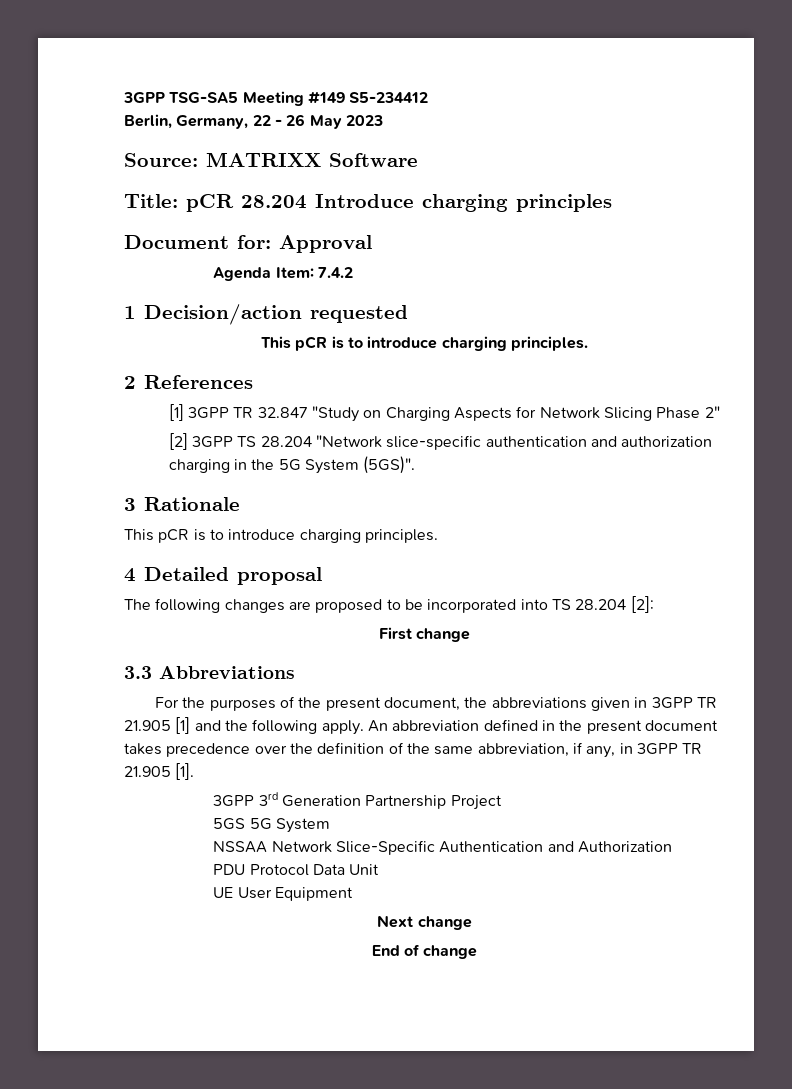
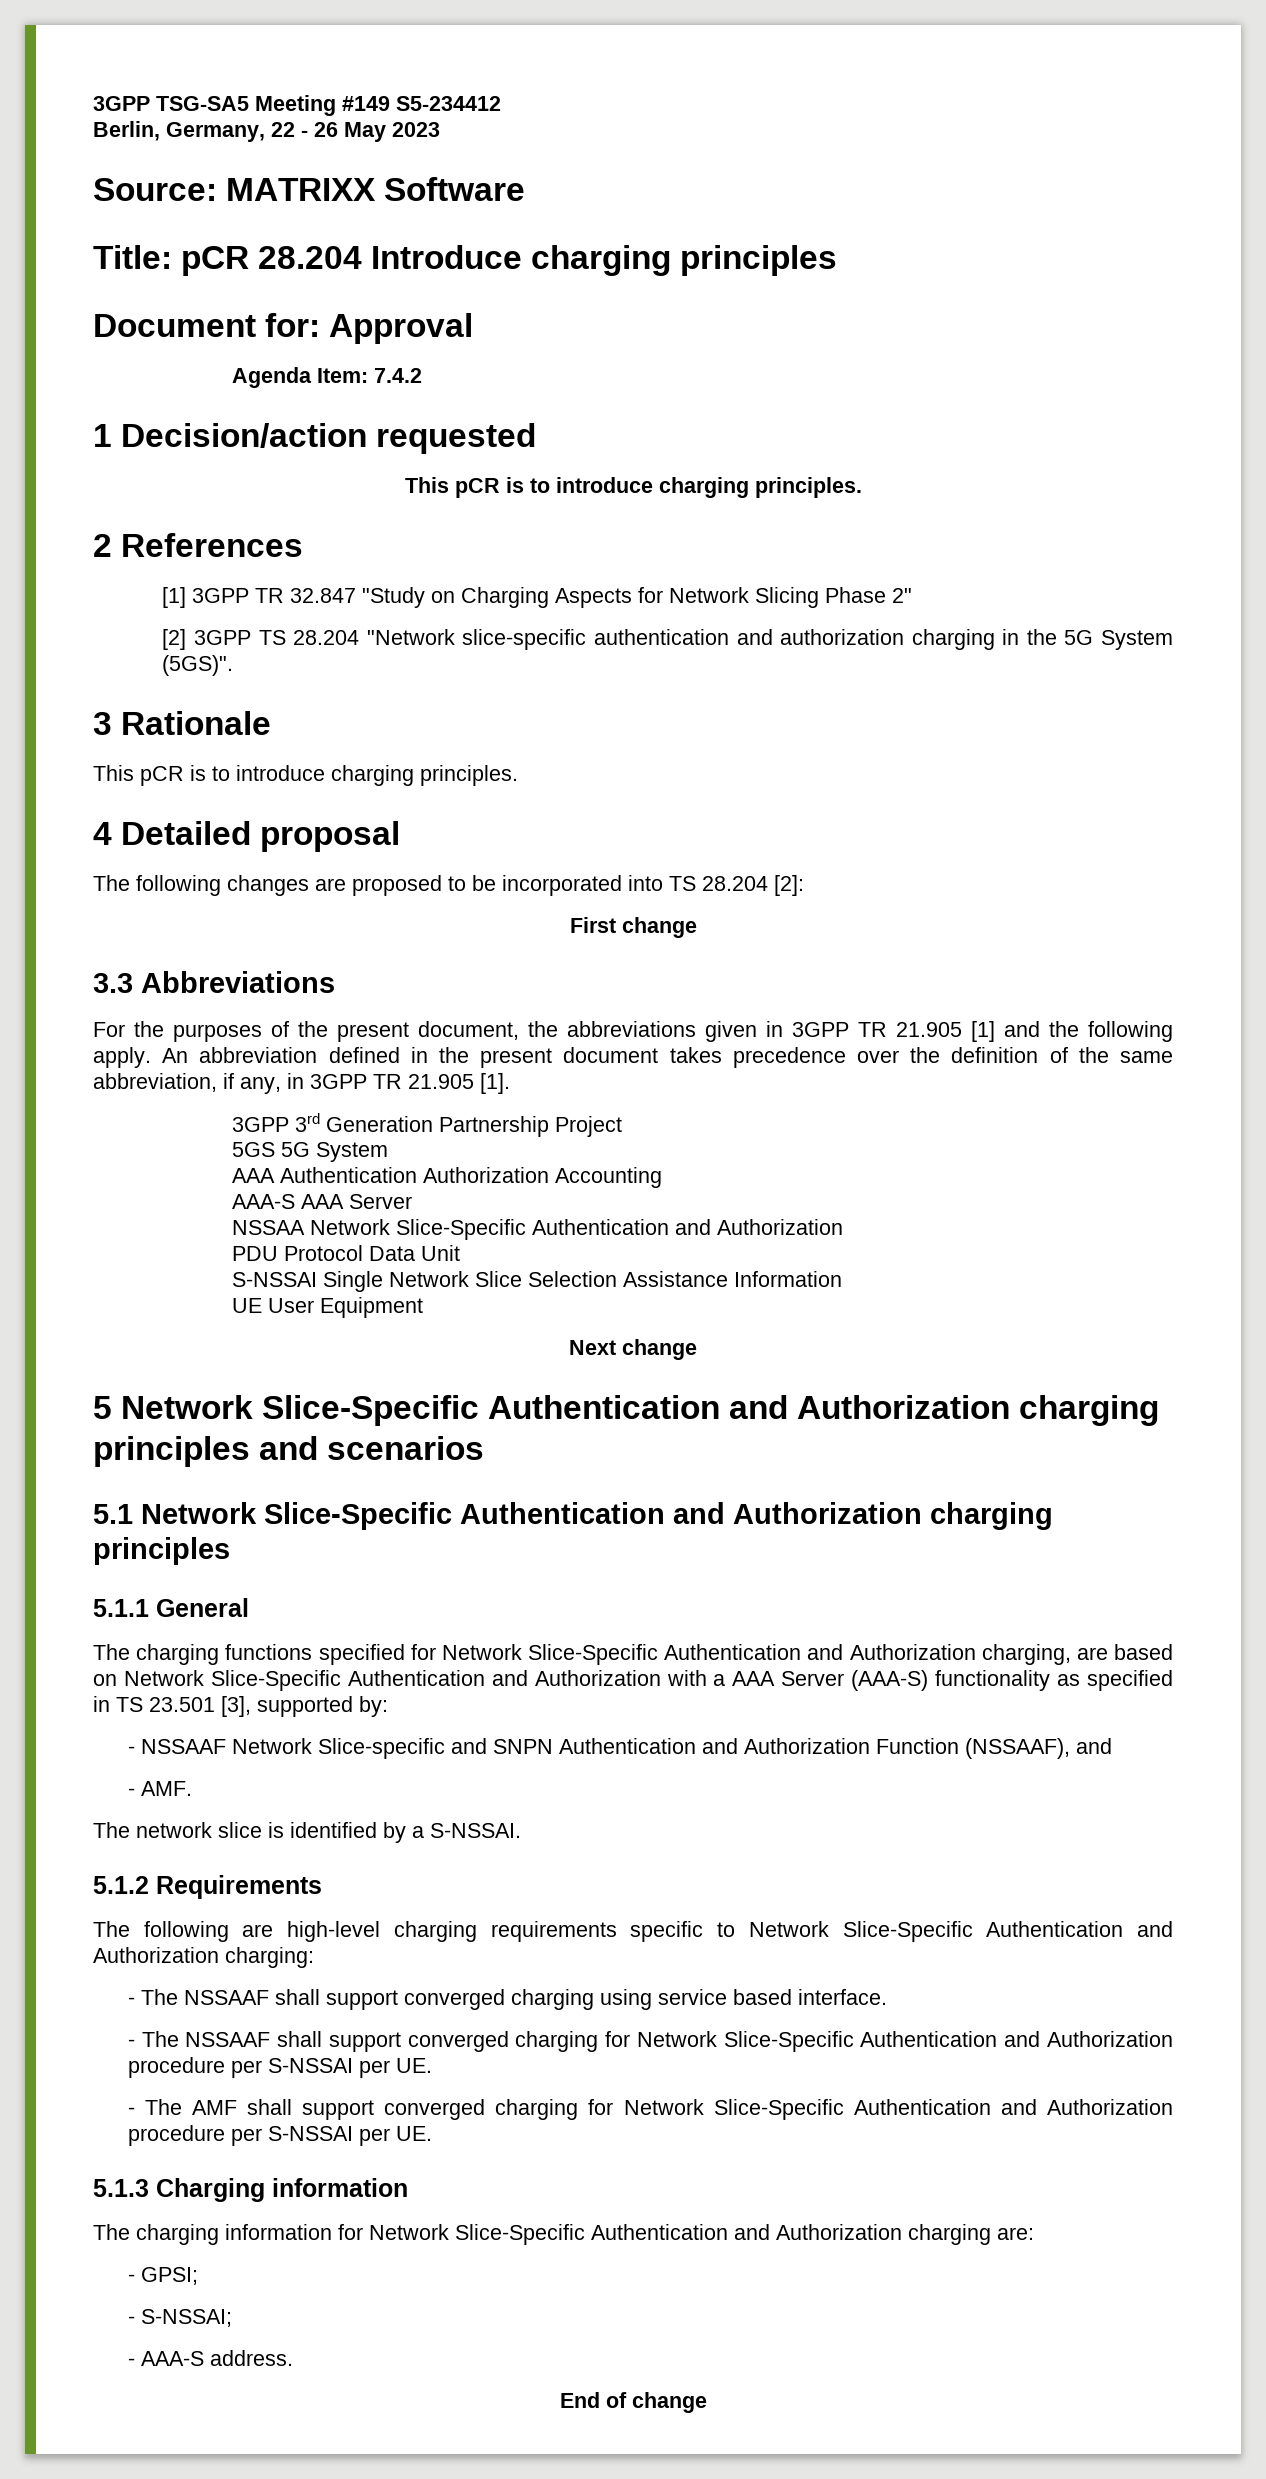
+ AAA Authentication Authorization Accounting
+ AAA-S AAA Server
+ S-NSSAI Single Network Slice Selection Assistance Information
+ 5 Network Slice-Specific Authentication and Authorization charging principles and scenarios
+ 5.1 Network Slice-Specific Authentication and Authorization charging principles
+ 5.1.1 General
+ The charging functions specified for Network Slice-Specific Authentication and Authorization charging, are based on Network Slice-Specific Authentication and Authorization with a AAA Server (AAA-S) functionality as specified in TS 23.501 [3], supported by:
+ - NSSAAF Network Slice-specific and SNPN Authentication and Authorization Function (NSSAAF), and
+ - AMF.
+ The network slice is identified by a S-NSSAI.
+ 5.1.2 Requirements
+ The following are high-level charging requirements specific to Network Slice-Specific Authentication and Authorization charging:
+ - The NSSAAF shall support converged charging using service based interface.
+ - The NSSAAF shall support converged charging for Network Slice-Specific Authentication and Authorization procedure per S-NSSAI per UE.
+ - The AMF shall support converged charging for Network Slice-Specific Authentication and Authorization procedure per S-NSSAI per UE.
+ 5.1.3 Charging information
+ The charging information for Network Slice-Specific Authentication and Authorization charging are:
+ - GPSI;
+ - S-NSSAI;
+ - AAA-S address.

